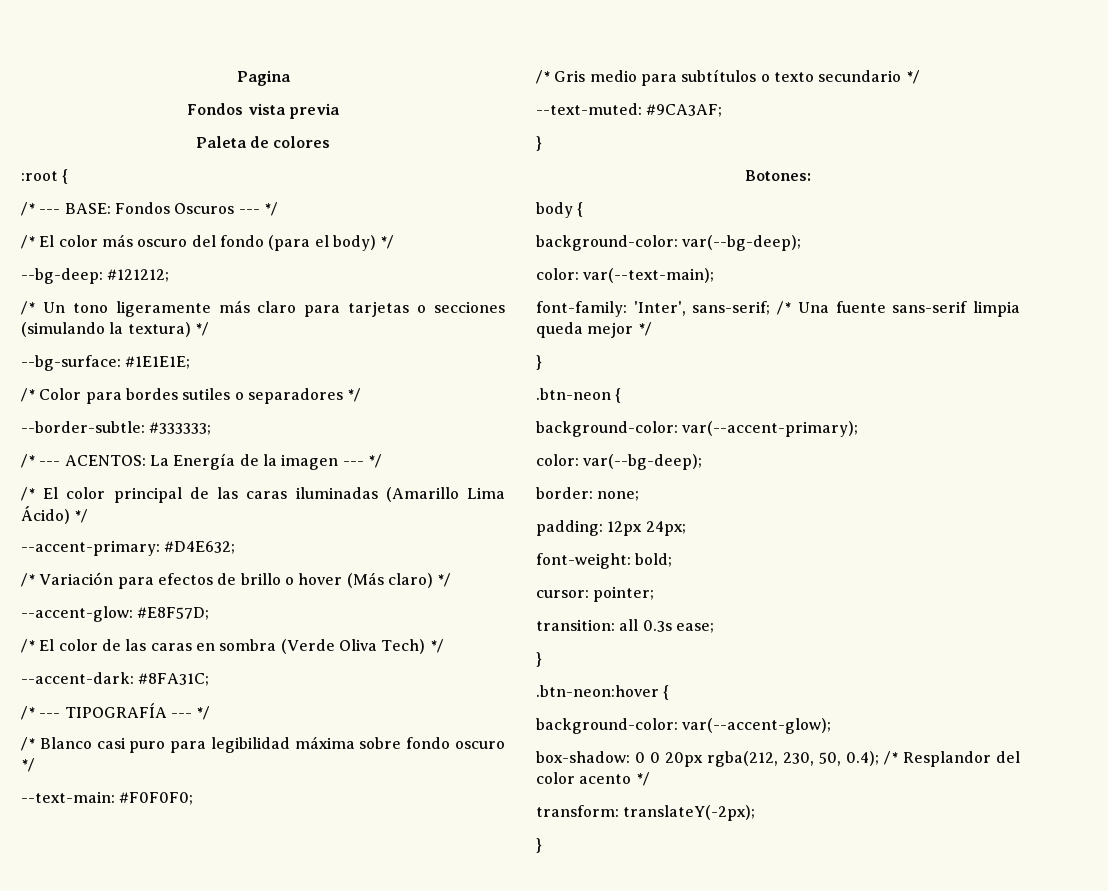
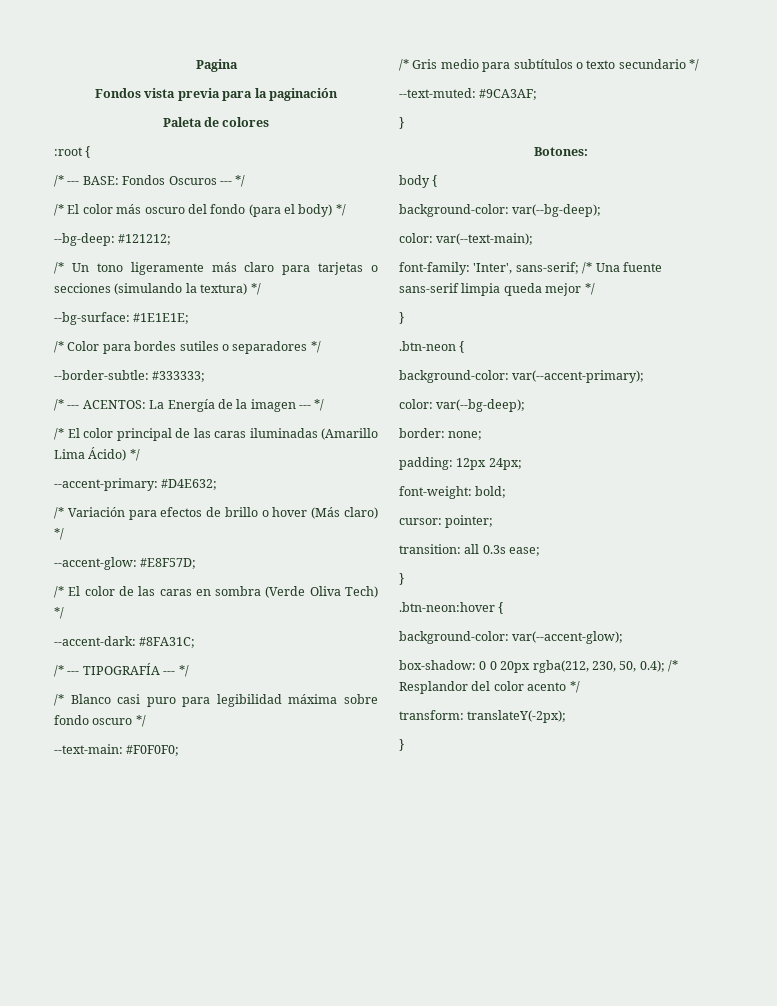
- Fondos vista previa
+ Fondos vista previa para la paginación

